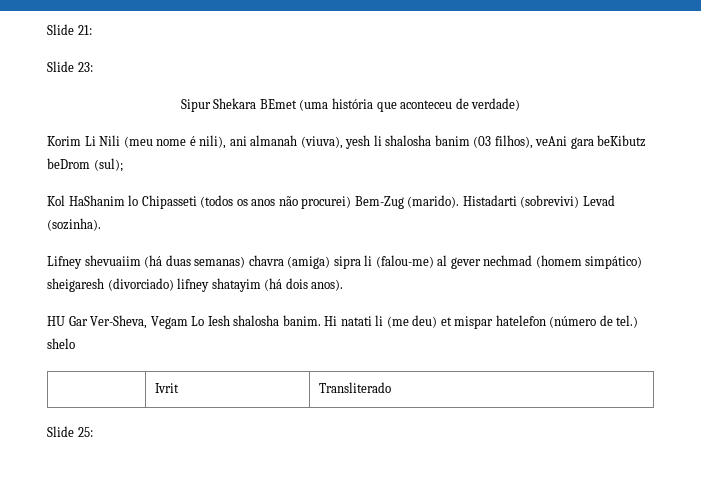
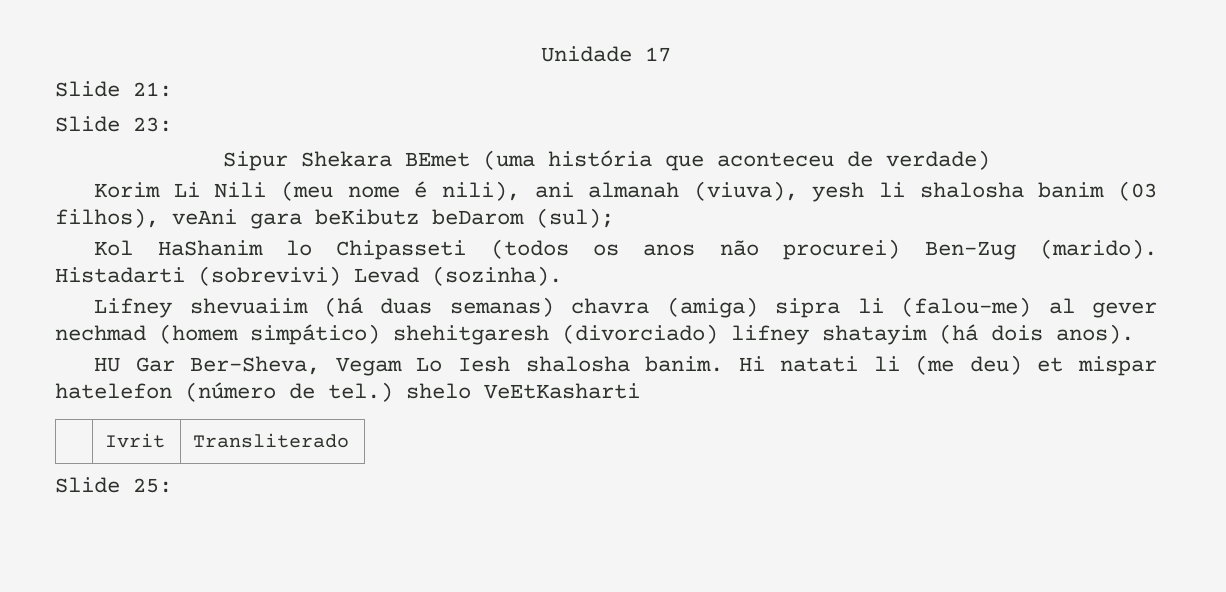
+ Unidade 17
- Korim Li Nili (meu nome é nili), ani almanah (viuva), yesh li shalosha banim (03 filhos), veAni gara beKibutz beDrom (sul);
+ Korim Li Nili (meu nome é nili), ani almanah (viuva), yesh li shalosha banim (03 filhos), veAni gara beKibutz beDarom (sul);
- Kol HaShanim lo Chipasseti (todos os anos não procurei) Bem-Zug (marido).
+ Kol HaShanim lo Chipasseti (todos os anos não procurei) Ben-Zug (marido).
- Lifney shevuaiim (há duas semanas) chavra (amiga) sipra li (falou-me) al gever nechmad (homem simpático) sheigaresh (divorciado) lifney shatayim (há dois anos).
+ Lifney shevuaiim (há duas semanas) chavra (amiga) sipra li (falou-me) al gever nechmad (homem simpático) shehitgaresh (divorciado) lifney shatayim (há dois anos).
- HU Gar Ver-Sheva, Vegam Lo Iesh shalosha banim.
+ HU Gar Ber-Sheva, Vegam Lo Iesh shalosha banim.
- Hi natati li (me deu) et mispar hatelefon (número de tel.) shelo
+ Hi natati li (me deu) et mispar hatelefon (número de tel.) shelo VeEtKasharti

